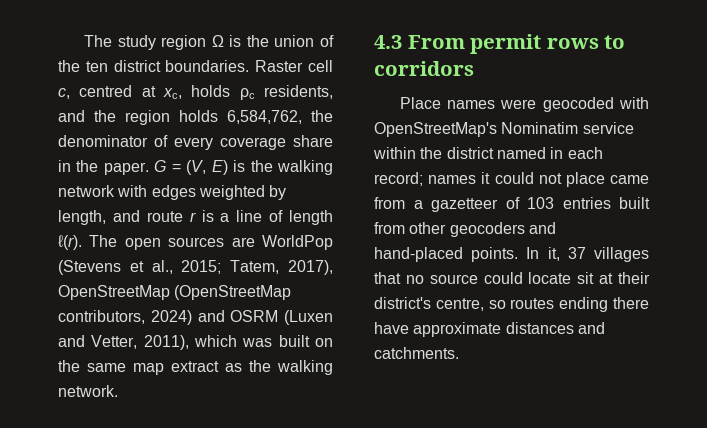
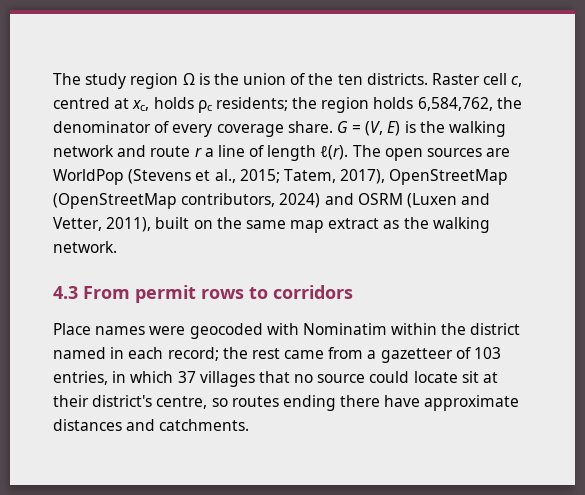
- The study region Ω is the union of the ten district boundaries.
+ The study region Ω is the union of the ten districts.
- Raster cell c, centred at xc, holds ρc residents, and the region holds 6,584,762, the denominator of every coverage share in the paper.
+ Raster cell c, centred at xc, holds ρc residents; the region holds 6,584,762, the denominator of every coverage share.
- G = (V, E) is the walking network with edges weighted by length, and route r is a line of length ℓ(r).
+ G = (V, E) is the walking network and route r a line of length ℓ(r).
- The open sources are WorldPop (Stevens et al., 2015; Tatem, 2017), OpenStreetMap (OpenStreetMap contributors, 2024) and OSRM (Luxen and Vetter, 2011), which was built on the same map extract as the walking network.
+ The open sources are WorldPop (Stevens et al., 2015; Tatem, 2017), OpenStreetMap (OpenStreetMap contributors, 2024) and OSRM (Luxen and Vetter, 2011), built on the same map extract as the walking network.
- Place names were geocoded with OpenStreetMap's Nominatim service within the district named in each record; names it could not place came from a gazetteer of 103 entries built from other geocoders and hand-placed points. In it, 37 villages that no source could locate sit at their district's centre, so routes ending there have approximate distances and catchments.
+ Place names were geocoded with Nominatim within the district named in each record; the rest came from a gazetteer of 103 entries, in which 37 villages that no source could locate sit at their district's centre, so routes ending there have approximate distances and catchments.

